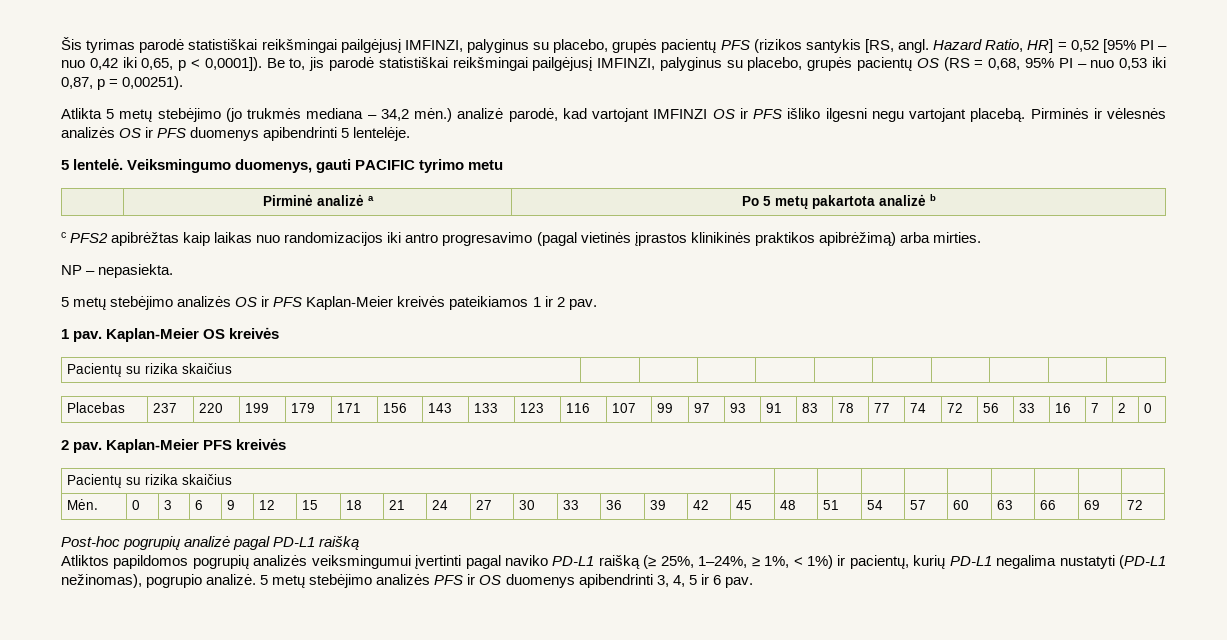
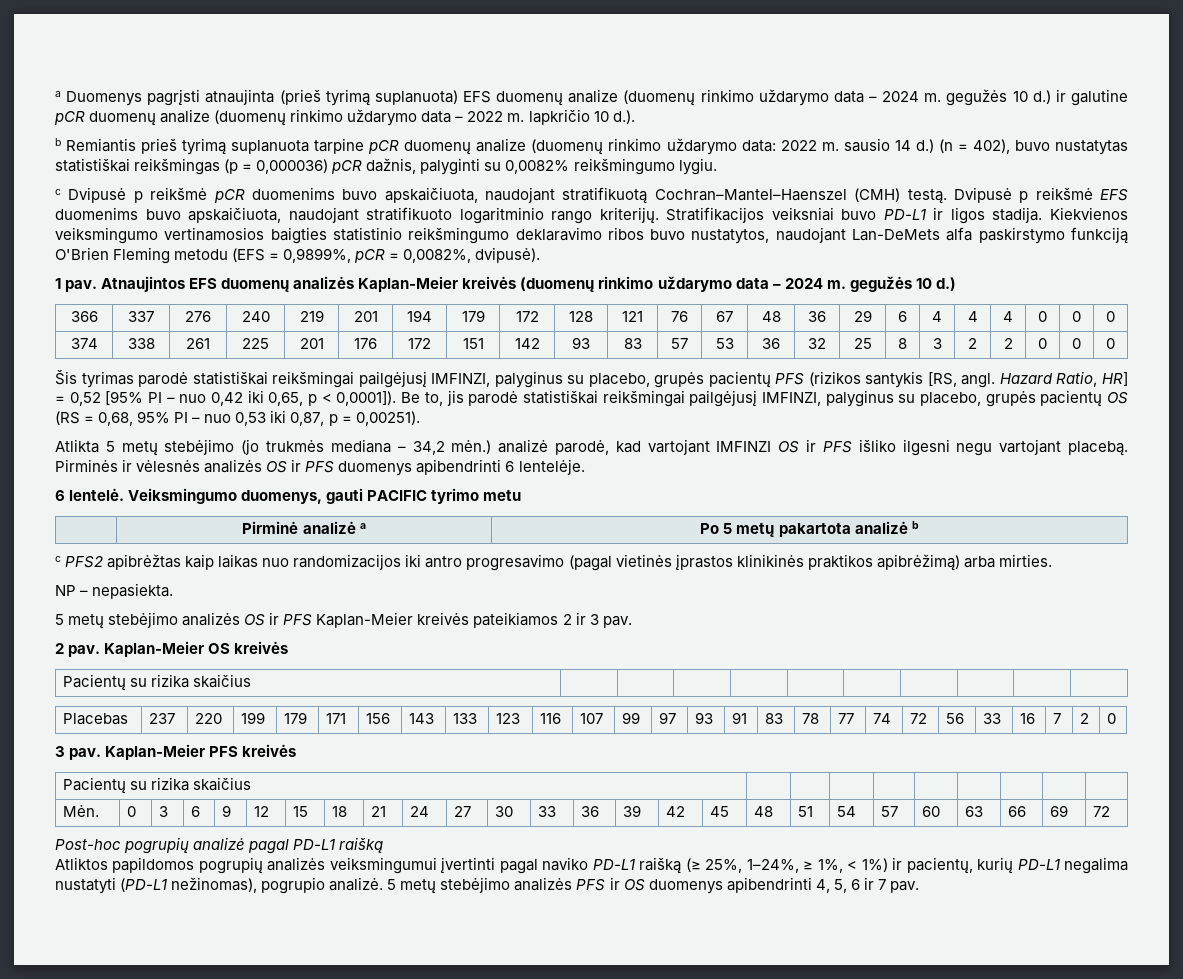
+ a Duomenys pagrįsti atnaujinta (prieš tyrimą suplanuota) EFS duomenų analize (duomenų rinkimo uždarymo data – 2024 m. gegužės 10 d.) ir galutine pCR duomenų analize (duomenų rinkimo uždarymo data – 2022 m. lapkričio 10 d.).
+ b Remiantis prieš tyrimą suplanuota tarpine pCR duomenų analize (duomenų rinkimo uždarymo data: 2022 m. sausio 14 d.) (n = 402), buvo nustatytas statistiškai reikšmingas (p = 0,000036) pCR dažnis, palyginti su 0,0082% reikšmingumo lygiu.
+ c Dvipusė p reikšmė pCR duomenims buvo apskaičiuota, naudojant stratifikuotą Cochran–Mantel–Haenszel (CMH) testą. Dvipusė p reikšmė EFS duomenims buvo apskaičiuota, naudojant stratifikuoto logaritminio rango kriterijų. Stratifikacijos veiksniai buvo PD-L1 ir ligos stadija. Kiekvienos veiksmingumo vertinamosios baigties statistinio reikšmingumo deklaravimo ribos buvo nustatytos, naudojant Lan-DeMets alfa paskirstymo funkciją O'Brien Fleming metodu (EFS = 0,9899%, pCR = 0,0082%, dvipusė).
+ 1 pav. Atnaujintos EFS duomenų analizės Kaplan-Meier kreivės (duomenų rinkimo uždarymo data – 2024 m. gegužės 10 d.)
+ 366 | 337 | 276 | 240 | 219 | 201 | 194 | 179 | 172 | 128 | 121 | 76 | 67 | 48 | 36 | 29 | 6 | 4 | 4 | 4 | 0 | 0 | 0
+ 374 | 338 | 261 | 225 | 201 | 176 | 172 | 151 | 142 | 93 | 83 | 57 | 53 | 36 | 32 | 25 | 8 | 3 | 2 | 2 | 0 | 0 | 0
- Pirminės ir vėlesnės analizės OS ir PFS duomenys apibendrinti 5 lentelėje.
+ Pirminės ir vėlesnės analizės OS ir PFS duomenys apibendrinti 6 lentelėje.
- 5 lentelė.
+ 6 lentelė.
- 5 metų stebėjimo analizės OS ir PFS Kaplan-Meier kreivės pateikiamos 1 ir 2 pav.
+ 5 metų stebėjimo analizės OS ir PFS Kaplan-Meier kreivės pateikiamos 2 ir 3 pav.
- 1 pav.
+ 2 pav.
  Placebas | 237 | 220 | 199 | 179 | 171 | 156 | 143 | 133 | 123 | 116 | 107 | 99 | 97 | 93 | 91 | 83 | 78 | 77 | 74 | 72 | 56 | 33 | 16 | 7 | 2 | 0
- 2 pav.
+ 3 pav.
- 5 metų stebėjimo analizės PFS ir OS duomenys apibendrinti 3, 4, 5 ir 6 pav.
+ 5 metų stebėjimo analizės PFS ir OS duomenys apibendrinti 4, 5, 6 ir 7 pav.

